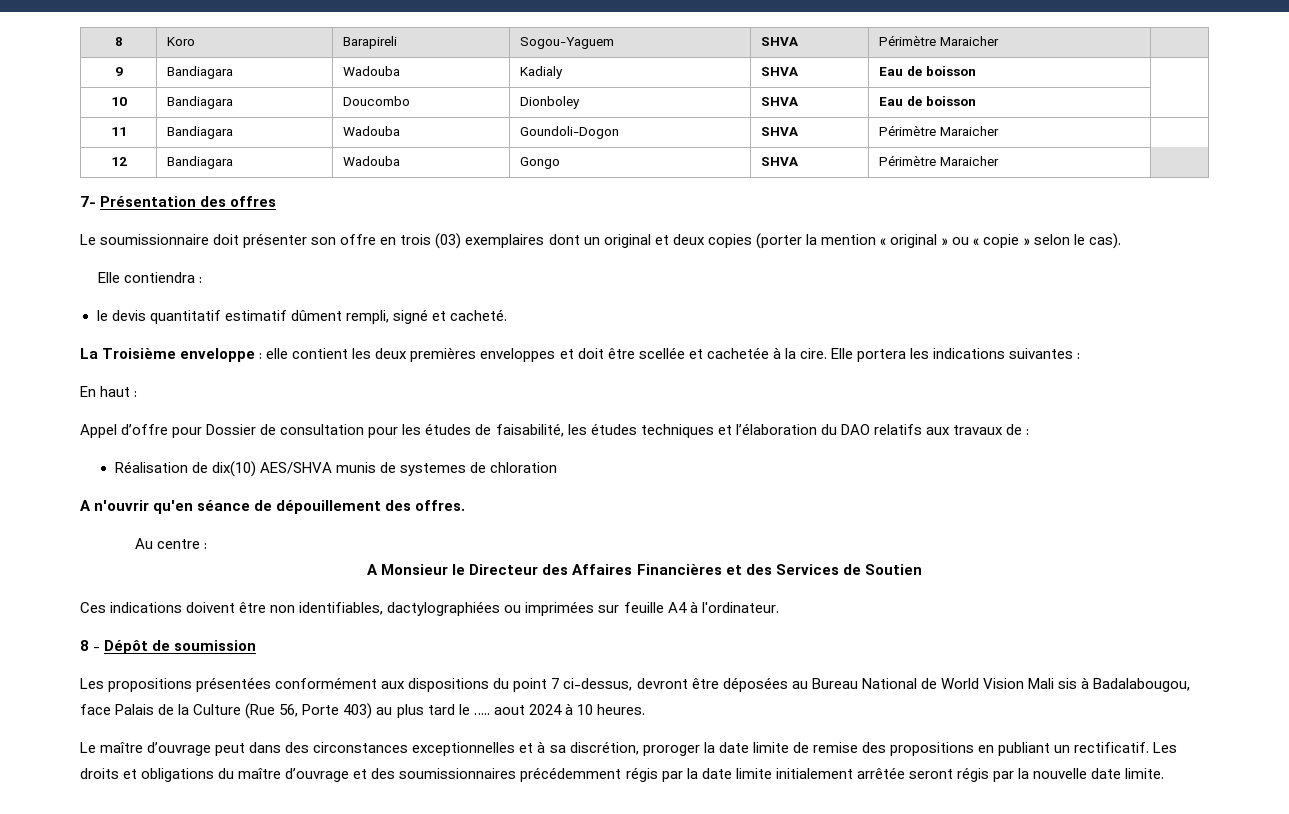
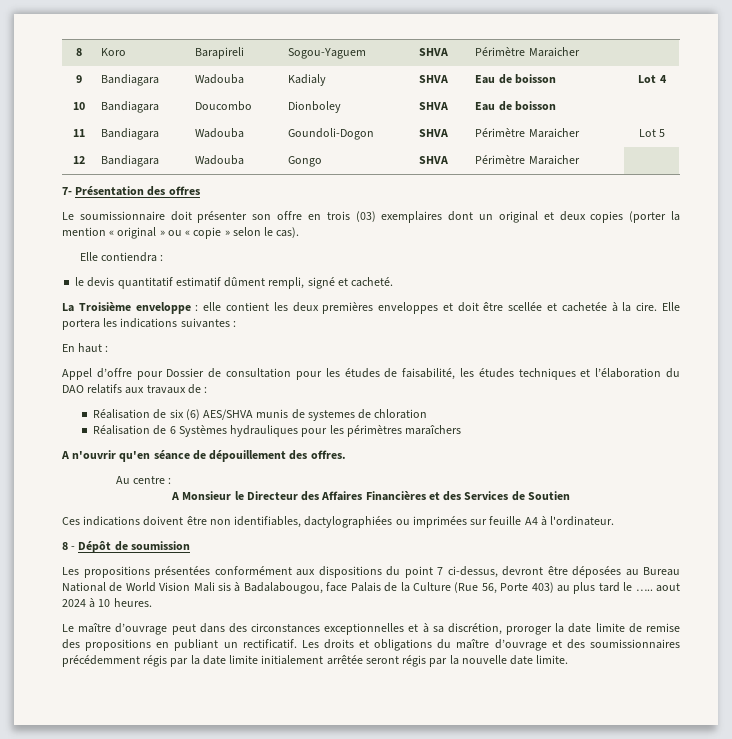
- 9 | Bandiagara | Wadouba | Kadialy | SHVA | Eau de boisson |
+ 9 | Bandiagara | Wadouba | Kadialy | SHVA | Eau de boisson | Lot 4
- 11 | Bandiagara | Wadouba | Goundoli-Dogon | SHVA | Périmètre Maraicher |
+ 11 | Bandiagara | Wadouba | Goundoli-Dogon | SHVA | Périmètre Maraicher | Lot 5
- Réalisation de dix(10) AES/SHVA munis de systemes de chloration
+ Réalisation de six (6) AES/SHVA munis de systemes de chloration
+ Réalisation de 6 Systèmes hydrauliques pour les périmètres maraîchers

